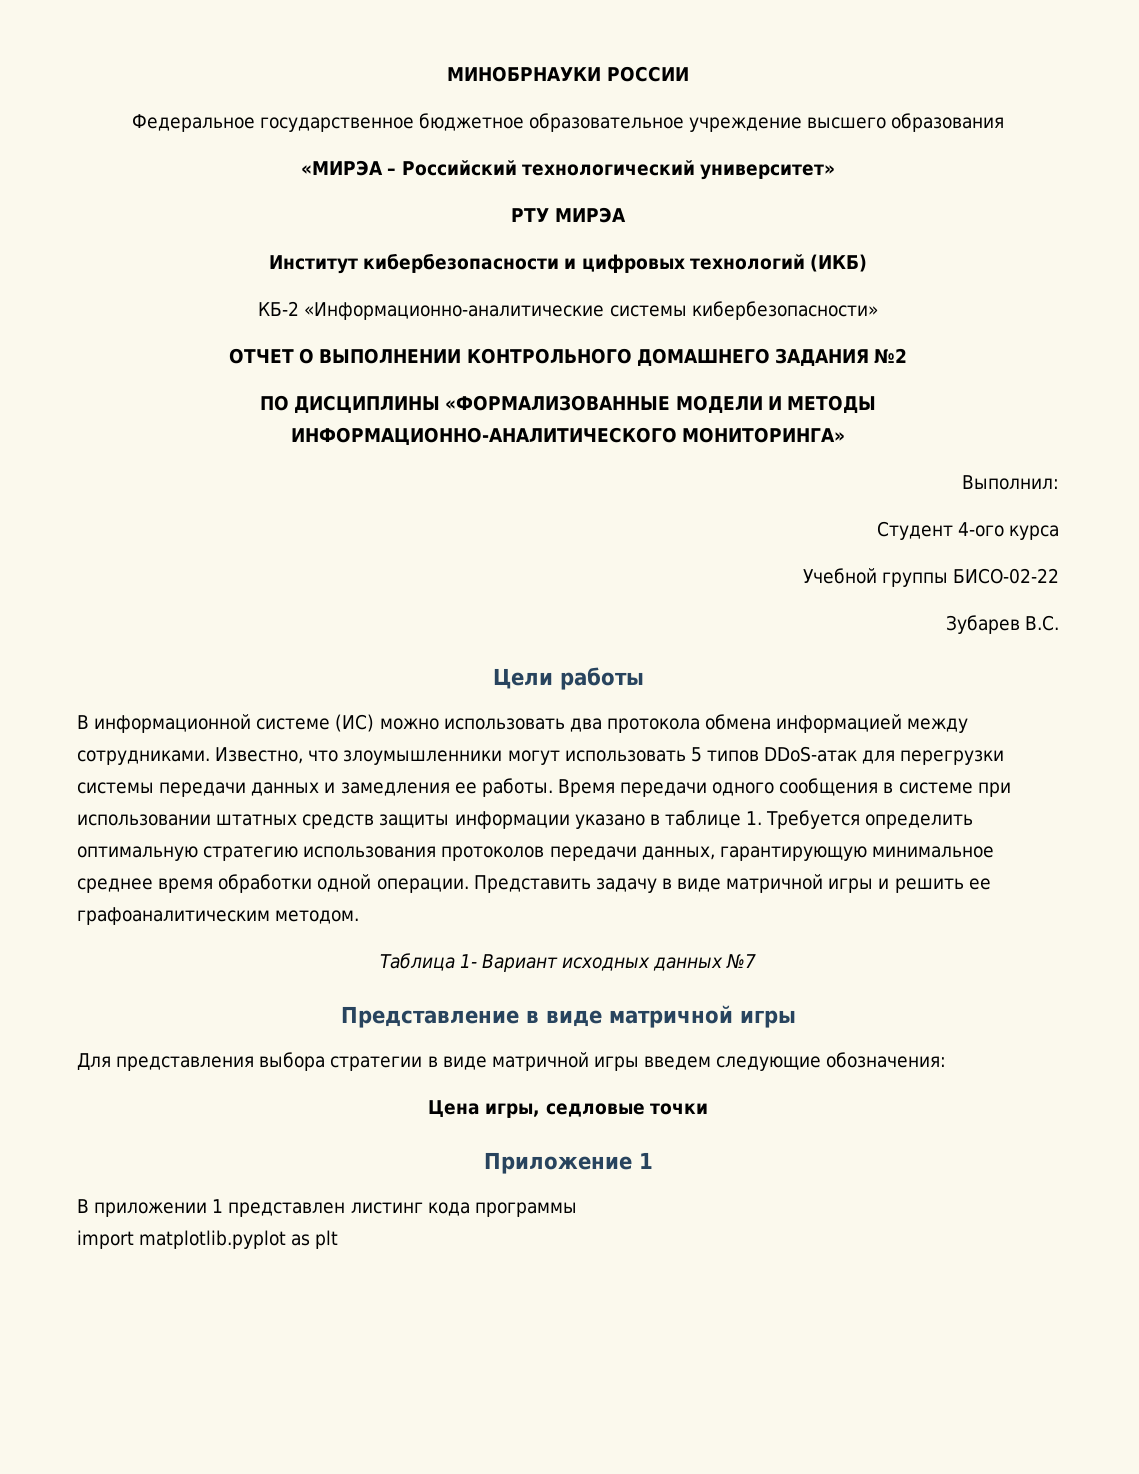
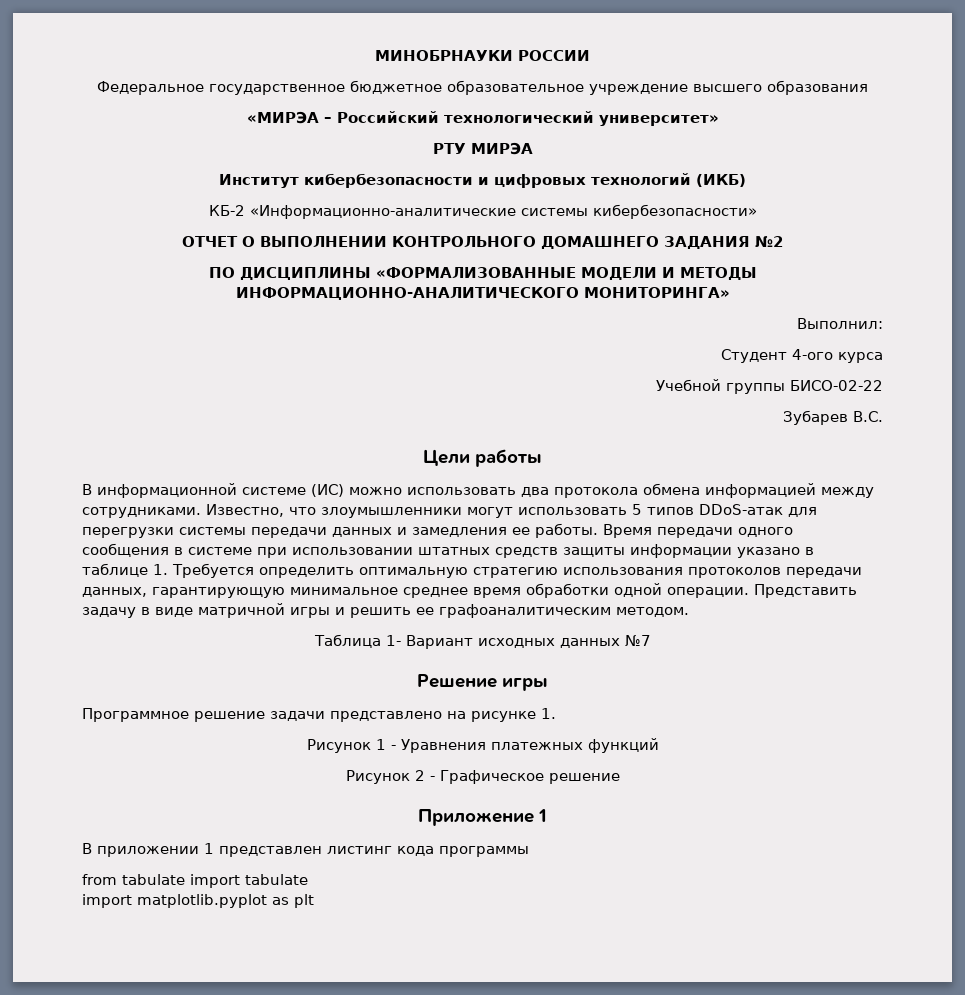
- Представление в виде матричной игры
- Для представления выбора стратегии в виде матричной игры введем следующие обозначения:
- Цена игры, седловые точки
+ Решение игры
+ Программное решение задачи представлено на рисунке 1.
+ Рисунок 1 - Уравнения платежных функций
+ Рисунок 2 - Графическое решение
+ from tabulate import tabulate

